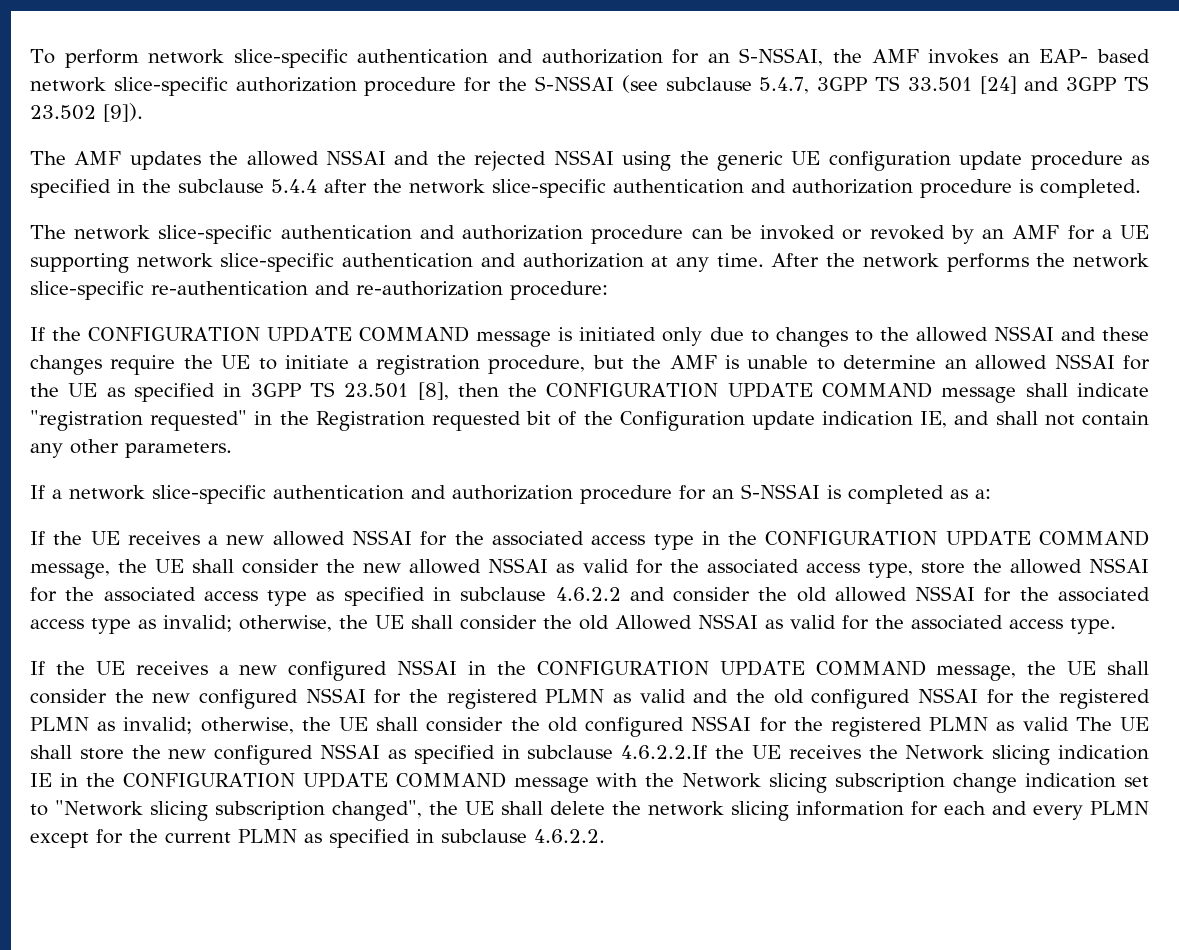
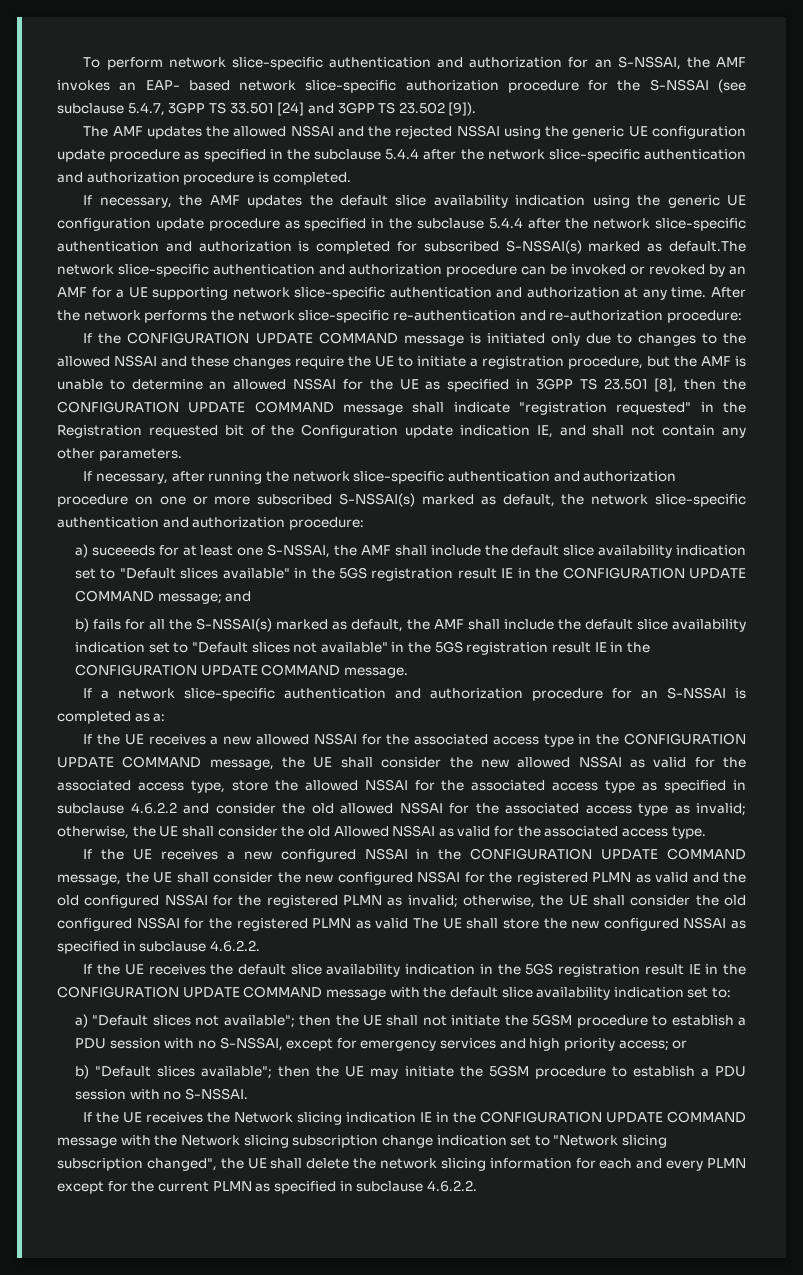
- The network slice-specific authentication and authorization procedure can be invoked or revoked by an AMF for a UE supporting network slice-specific authentication and authorization at any time.
+ If necessary, the AMF updates the default slice availability indication using the generic UE configuration update procedure as specified in the subclause 5.4.4 after the network slice-specific authentication and authorization is completed for subscribed S-NSSAI(s) marked as default.The network slice-specific authentication and authorization procedure can be invoked or revoked by an AMF for a UE supporting network slice-specific authentication and authorization at any time.
+ If necessary, after running the network slice-specific authentication and authorization procedure on one or more subscribed S-NSSAI(s) marked as default, the network slice-specific authentication and authorization procedure:
+ a) suceeeds for at least one S-NSSAI, the AMF shall include the default slice availability indication set to "Default slices available" in the 5GS registration result IE in the CONFIGURATION UPDATE COMMAND message; and
+ b) fails for all the S-NSSAI(s) marked as default, the AMF shall include the default slice availability indication set to "Default slices not available" in the 5GS registration result IE in the CONFIGURATION UPDATE COMMAND message.
- otherwise, the UE shall consider the old configured NSSAI for the registered PLMN as valid The UE shall store the new configured NSSAI as specified in subclause 4.6.2.2.If the UE receives the Network slicing indication IE in the CONFIGURATION UPDATE COMMAND message with the Network slicing subscription change indication set to "Network slicing subscription changed", the UE shall delete the network slicing information for each and every PLMN except for the current PLMN as specified in subclause 4.6.2.2.
+ otherwise, the UE shall consider the old configured NSSAI for the registered PLMN as valid The UE shall store the new configured NSSAI as specified in subclause 4.6.2.2.
+ If the UE receives the default slice availability indication in the 5GS registration result IE in the CONFIGURATION UPDATE COMMAND message with the default slice availability indication set to:
+ a) "Default slices not available"; then the UE shall not initiate the 5GSM procedure to establish a PDU session with no S-NSSAI, except for emergency services and high priority access; or
+ b) "Default slices available"; then the UE may initiate the 5GSM procedure to establish a PDU session with no S-NSSAI.
+ If the UE receives the Network slicing indication IE in the CONFIGURATION UPDATE COMMAND message with the Network slicing subscription change indication set to "Network slicing subscription changed", the UE shall delete the network slicing information for each and every PLMN except for the current PLMN as specified in subclause 4.6.2.2.

